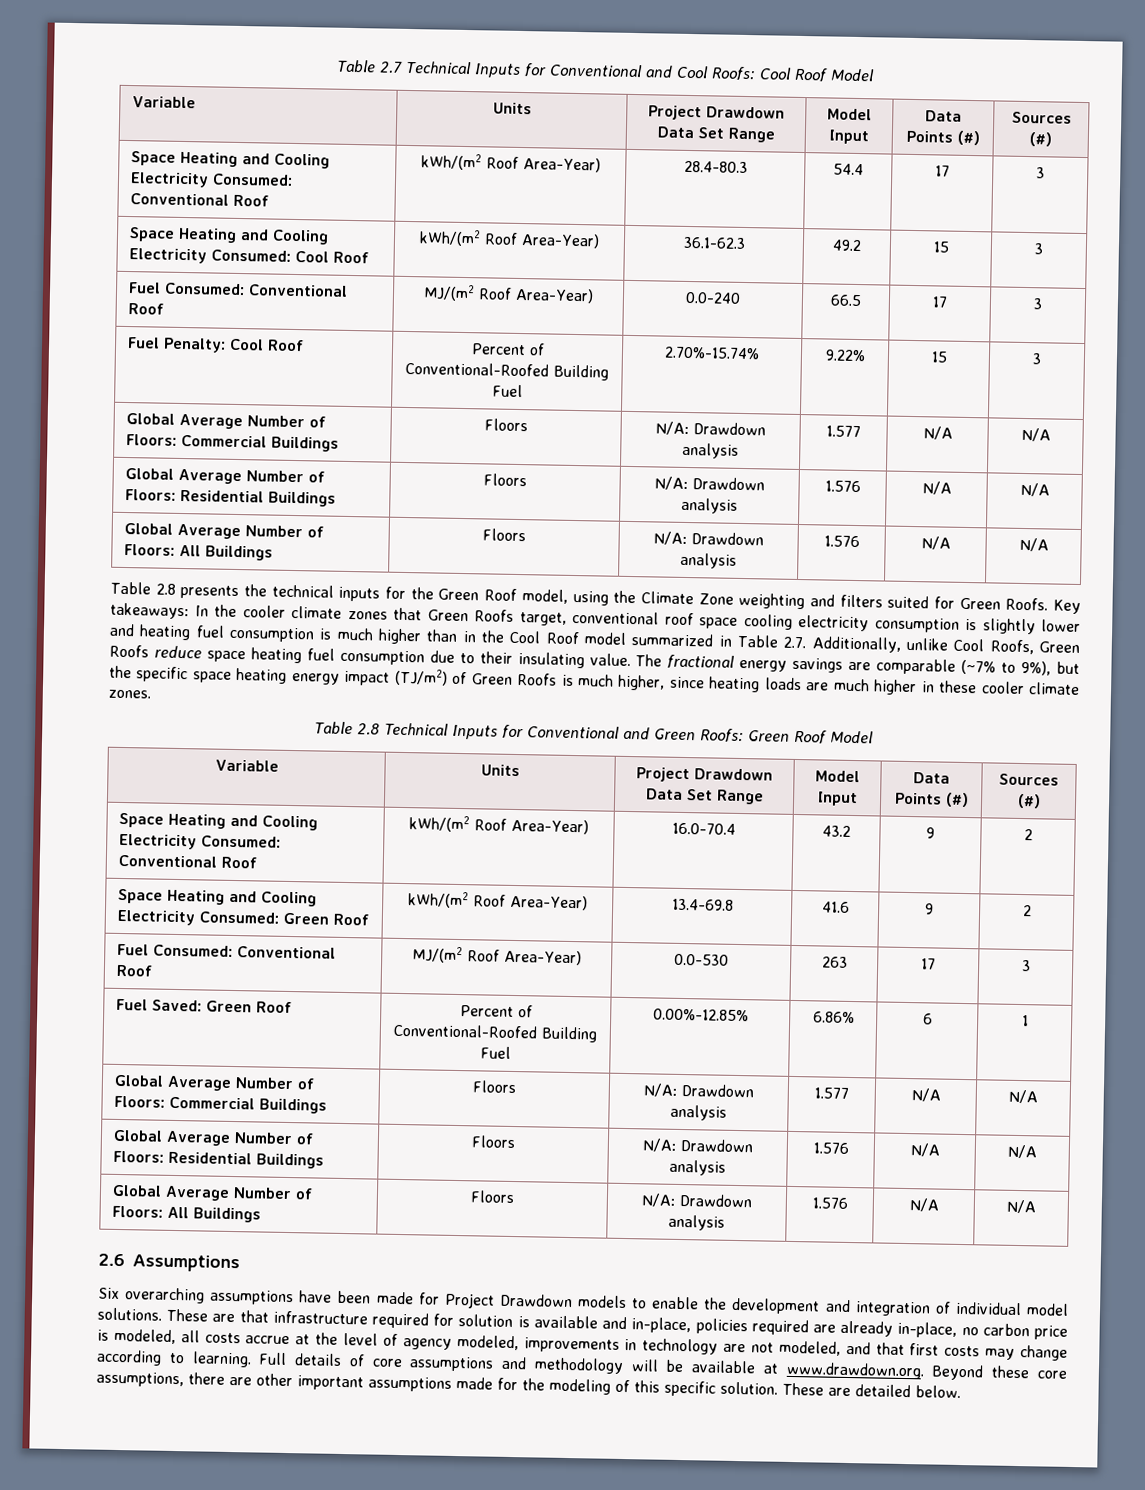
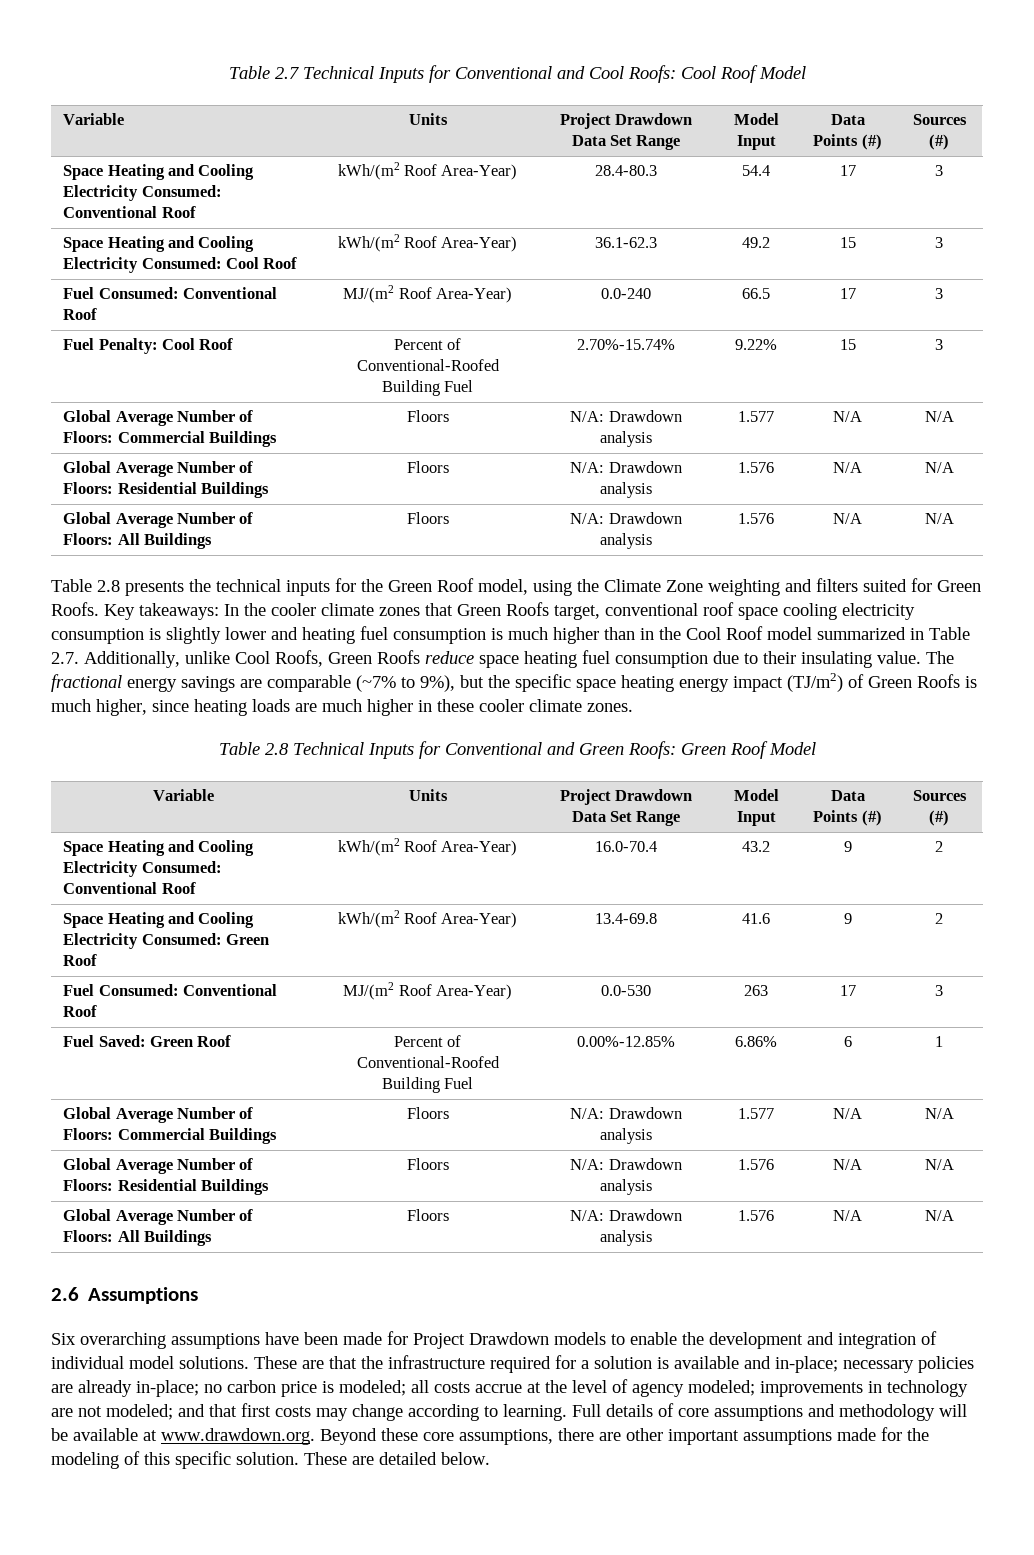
- These are that infrastructure required for solution is available and in-place, policies required are already in-place, no carbon price is modeled, all costs accrue at the level of agency modeled, improvements in technology are not modeled, and that first costs may change according to learning.
+ These are that the infrastructure required for a solution is available and in-place; necessary policies are already in-place; no carbon price is modeled; all costs accrue at the level of agency modeled; improvements in technology are not modeled; and that first costs may change according to learning.

